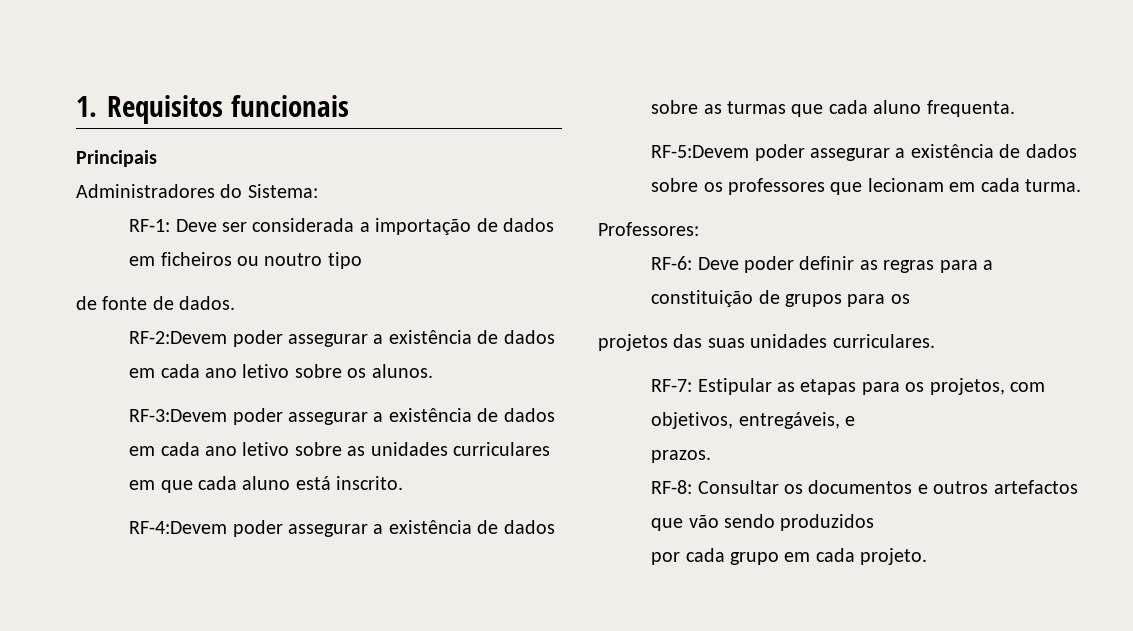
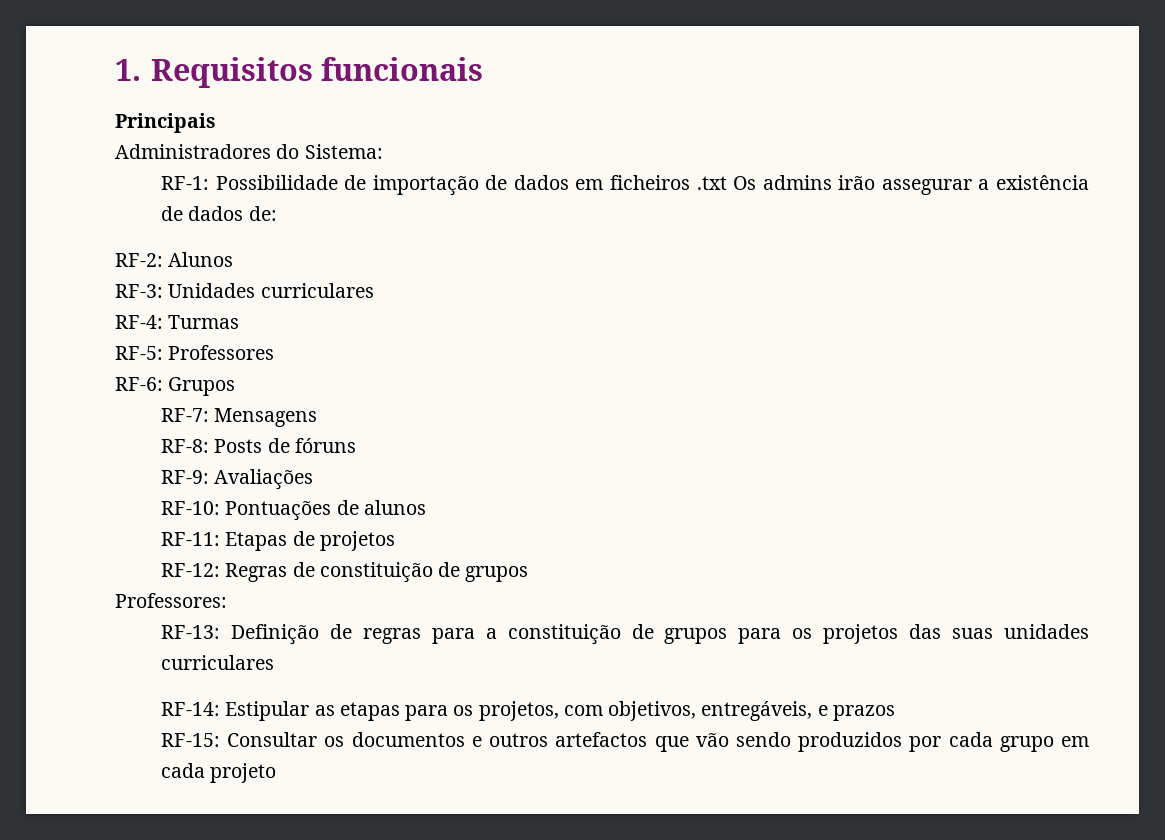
- RF-1: Deve ser considerada a importação de dados em ficheiros ou noutro tipo
- de fonte de dados.
- RF-2:Devem poder assegurar a existência de dados em cada ano letivo sobre os alunos.
- RF-3:Devem poder assegurar a existência de dados em cada ano letivo sobre as unidades curriculares em que cada aluno está inscrito.
- RF-4:Devem poder assegurar a existência de dados sobre as turmas que cada aluno frequenta.
- RF-5:Devem poder assegurar a existência de dados sobre os professores que lecionam em cada turma.
+ RF-1: Possibilidade de importação de dados em ficheiros .txt Os admins irão assegurar a existência de dados de:
+ RF-2: Alunos
+ RF-3: Unidades curriculares
+ RF-4: Turmas
+ RF-5: Professores
+ RF-6: Grupos
+ RF-7: Mensagens
+ RF-8: Posts de fóruns
+ RF-9: Avaliações
+ RF-10: Pontuações de alunos
+ RF-11: Etapas de projetos
+ RF-12: Regras de constituição de grupos
  Professores:
- RF-6: Deve poder definir as regras para a constituição de grupos para os
- projetos das suas unidades curriculares.
- RF-7: Estipular as etapas para os projetos, com objetivos, entregáveis, e
- prazos.
- RF-8: Consultar os documentos e outros artefactos que vão sendo produzidos
- por cada grupo em cada projeto.
+ RF-13: Definição de regras para a constituição de grupos para os projetos das suas unidades curriculares
+ RF-14: Estipular as etapas para os projetos, com objetivos, entregáveis, e prazos
+ RF-15: Consultar os documentos e outros artefactos que vão sendo produzidos por cada grupo em cada projeto

